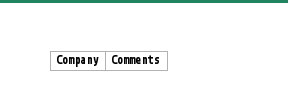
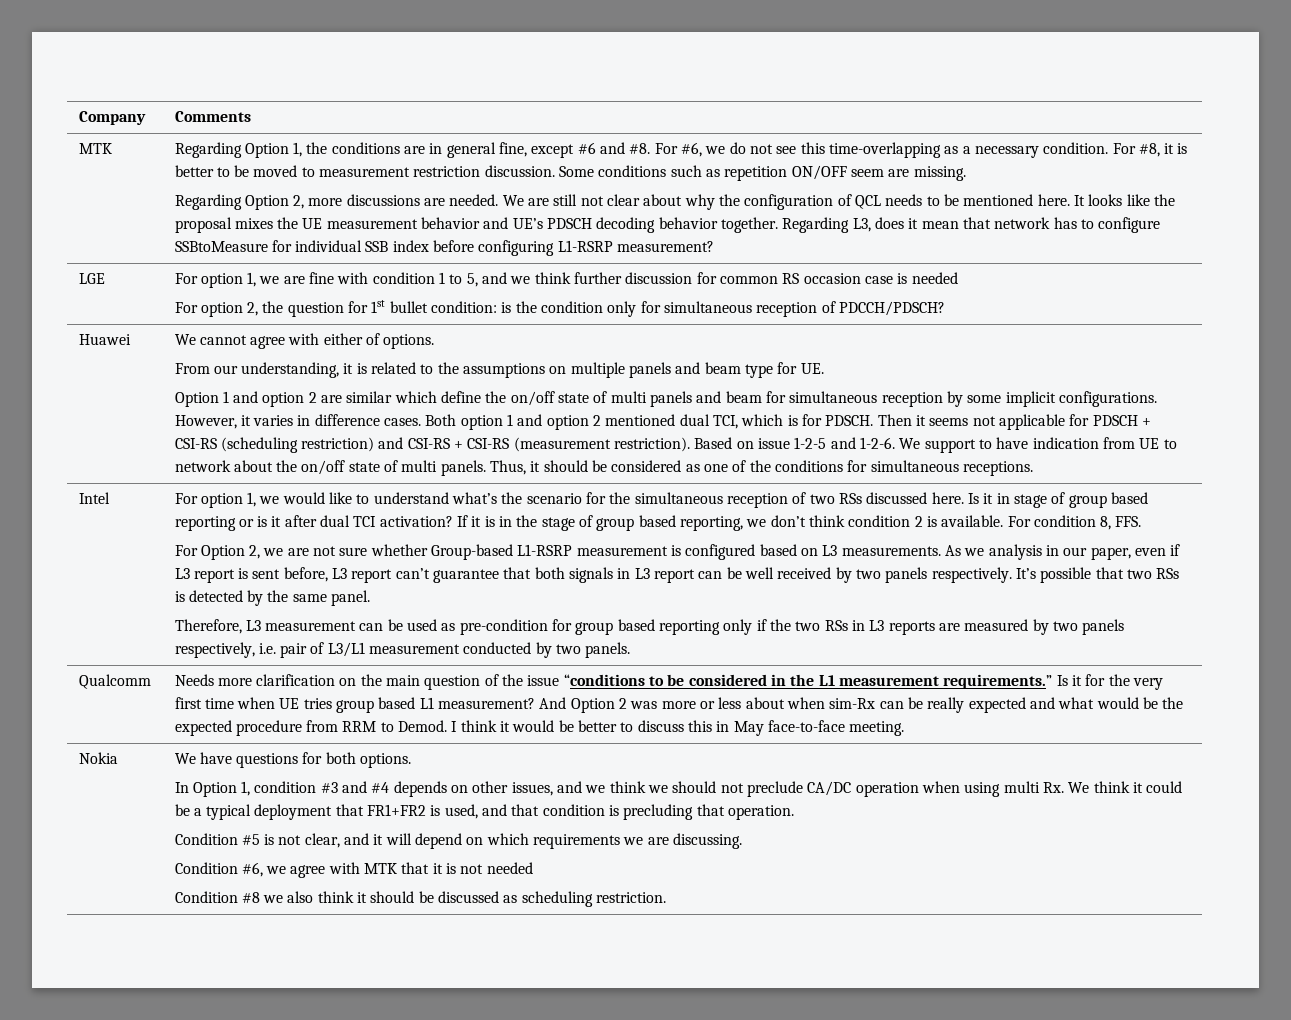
+ MTK | Regarding Option 1, the conditions are in general fine, except #6 and #8. For #6, we do not see this time-overlapping as a necessary condition. For #8, it is better to be moved to measurement restriction discussion. Some conditions such as repetition ON/OFF seem are missing.
+ Regarding Option 2, more discussions are needed. We are still not clear about why the configuration of QCL needs to be mentioned here. It looks like the proposal mixes the UE measurement behavior and UE’s PDSCH decoding behavior together. Regarding L3, does it mean that network has to configure SSBtoMeasure for individual SSB index before configuring L1-RSRP measurement?
+ LGE | For option 1, we are fine with condition 1 to 5, and we think further discussion for common RS occasion case is needed
+ For option 2, the question for 1st bullet condition: is the condition only for simultaneous reception of PDCCH/PDSCH?
+ Huawei | We cannot agree with either of options.
+ From our understanding, it is related to the assumptions on multiple panels and beam type for UE.
+ Option 1 and option 2 are similar which define the on/off state of multi panels and beam for simultaneous reception by some implicit configurations. However, it varies in difference cases. Both option 1 and option 2 mentioned dual TCI, which is for PDSCH. Then it seems not applicable for PDSCH + CSI-RS (scheduling restriction) and CSI-RS + CSI-RS (measurement restriction). Based on issue 1-2-5 and 1-2-6. We support to have indication from UE to network about the on/off state of multi panels. Thus, it should be considered as one of the conditions for simultaneous receptions.
+ Intel | For option 1, we would like to understand what’s the scenario for the simultaneous reception of two RSs discussed here. Is it in stage of group based reporting or is it after dual TCI activation? If it is in the stage of group based reporting, we don’t think condition 2 is available. For condition 8, FFS.
+ For Option 2, we are not sure whether Group-based L1-RSRP measurement is configured based on L3 measurements. As we analysis in our paper, even if L3 report is sent before, L3 report can’t guarantee that both signals in L3 report can be well received by two panels respectively. It’s possible that two RSs is detected by the same panel.
+ Therefore, L3 measurement can be used as pre-condition for group based reporting only if the two RSs in L3 reports are measured by two panels respectively, i.e. pair of L3/L1 measurement conducted by two panels.
+ Qualcomm | Needs more clarification on the main question of the issue “conditions to be considered in the L1 measurement requirements.” Is it for the very first time when UE tries group based L1 measurement? And Option 2 was more or less about when sim-Rx can be really expected and what would be the expected procedure from RRM to Demod. I think it would be better to discuss this in May face-to-face meeting.
+ Nokia | We have questions for both options.
+ In Option 1, condition #3 and #4 depends on other issues, and we think we should not preclude CA/DC operation when using multi Rx. We think it could be a typical deployment that FR1+FR2 is used, and that condition is precluding that operation.
+ Condition #5 is not clear, and it will depend on which requirements we are discussing.
+ Condition #6, we agree with MTK that it is not needed
+ Condition #8 we also think it should be discussed as scheduling restriction.

